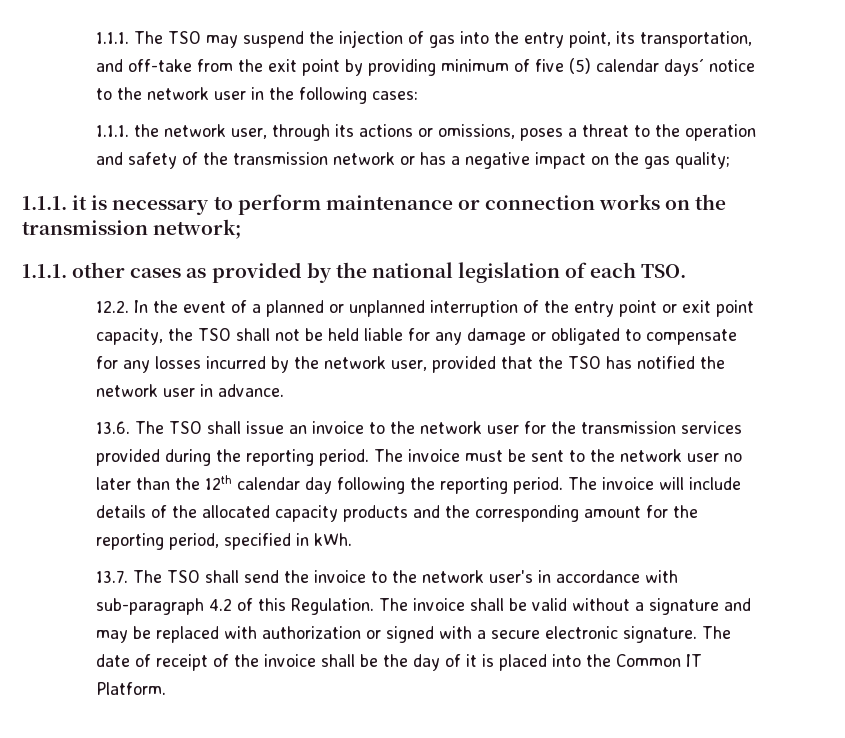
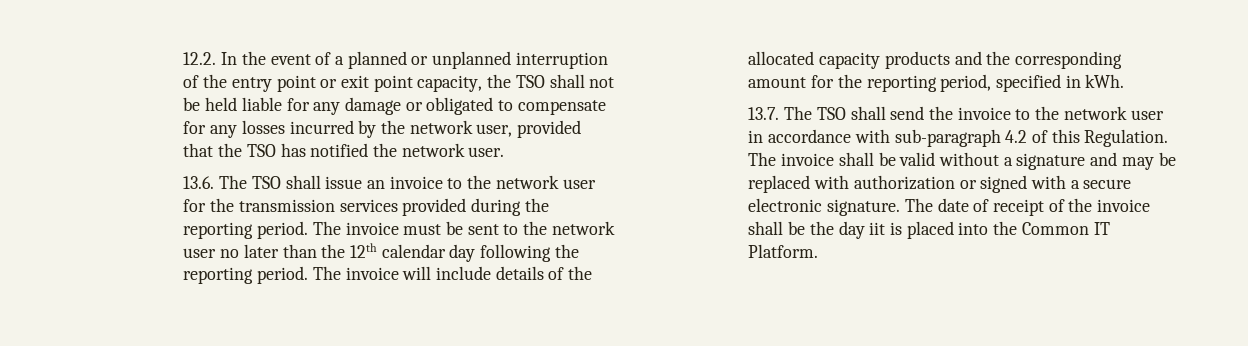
- 1.1.1. The TSO may suspend the injection of gas into the entry point, its transportation, and off-take from the exit point by providing minimum of five (5) calendar days´ notice to the network user in the following cases:
- 1.1.1. the network user, through its actions or omissions, poses a threat to the operation and safety of the transmission network or has a negative impact on the gas quality;
- 1.1.1. it is necessary to perform maintenance or connection works on the transmission network;
- 1.1.1. other cases as provided by the national legislation of each TSO.
- 12.2. In the event of a planned or unplanned interruption of the entry point or exit point capacity, the TSO shall not be held liable for any damage or obligated to compensate for any losses incurred by the network user, provided that the TSO has notified the network user in advance.
+ 12.2. In the event of a planned or unplanned interruption of the entry point or exit point capacity, the TSO shall not be held liable for any damage or obligated to compensate for any losses incurred by the network user, provided that the TSO has notified the network user.
- 13.7. The TSO shall send the invoice to the network user's in accordance with sub-paragraph 4.2 of this Regulation.
+ 13.7. The TSO shall send the invoice to the network user in accordance with sub-paragraph 4.2 of this Regulation.
- The date of receipt of the invoice shall be the day of it is placed into the Common IT Platform.
+ The date of receipt of the invoice shall be the day iit is placed into the Common IT Platform.

